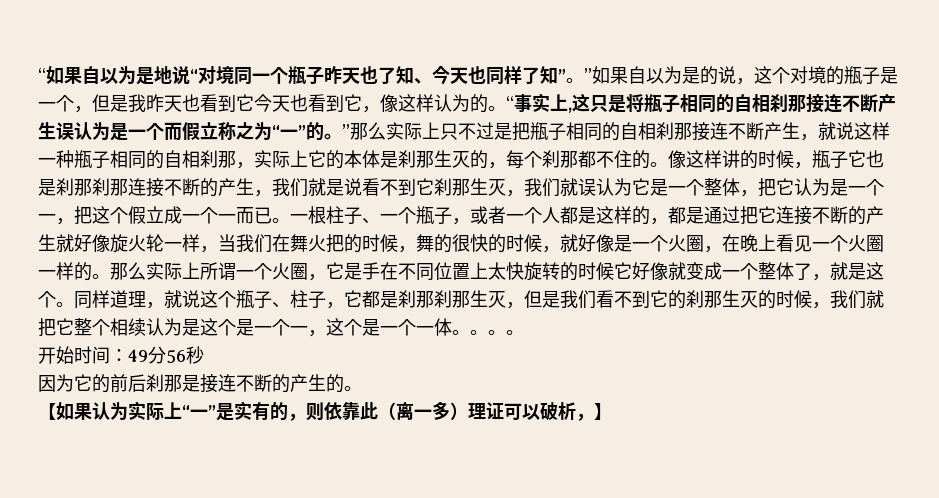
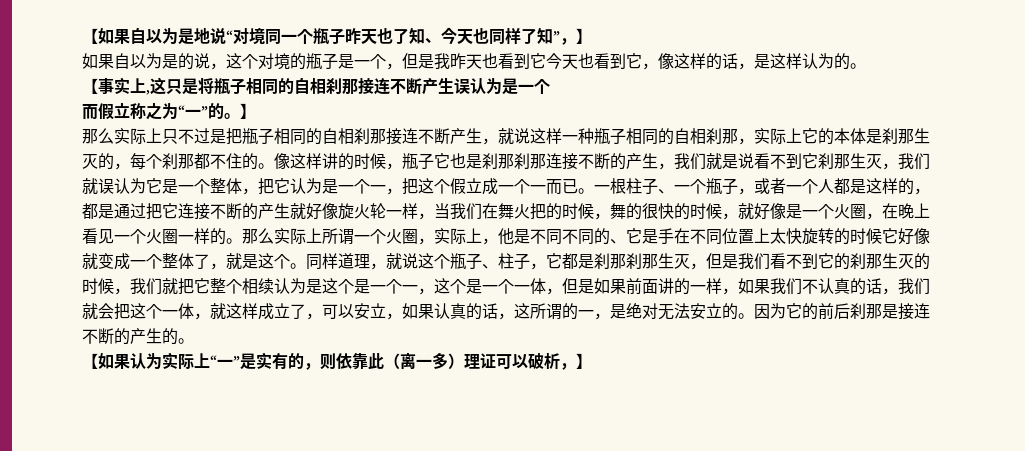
- “如果自以为是地说“对境同一个瓶子昨天也了知、今天也同样了知”。”如果自以为是的说，这个对境的瓶子是一个，但是我昨天也看到它今天也看到它，像这样认为的。“事实上,这只是将瓶子相同的自相刹那接连不断产生误认为是一个而假立称之为“一”的。”那么实际上只不过是把瓶子相同的自相刹那接连不断产生，就说这样一种瓶子相同的自相刹那，实际上它的本体是刹那生灭的，每个刹那都不住的。
+ 【如果自以为是地说“对境同一个瓶子昨天也了知、今天也同样了知”，】
+ 如果自以为是的说，这个对境的瓶子是一个，但是我昨天也看到它今天也看到它，像这样的话，是这样认为的。
+ 【事实上,这只是将瓶子相同的自相刹那接连不断产生误认为是一个
+ 而假立称之为“一”的。】
+ 那么实际上只不过是把瓶子相同的自相刹那接连不断产生，就说这样一种瓶子相同的自相刹那，实际上它的本体是刹那生灭的，每个刹那都不住的。
- 那么实际上所谓一个火圈，它是手在不同位置上太快旋转的时候它好像就变成一个整体了，就是这个。
+ 那么实际上所谓一个火圈，实际上，他是不同不同的、它是手在不同位置上太快旋转的时候它好像就变成一个整体了，就是这个。
- 同样道理，就说这个瓶子、柱子，它都是刹那刹那生灭，但是我们看不到它的刹那生灭的时候，我们就把它整个相续认为是这个是一个一，这个是一个一体。。。。
- 开始时间：49分56秒
- 因为它的前后刹那是接连不断的产生的。
+ 同样道理，就说这个瓶子、柱子，它都是刹那刹那生灭，但是我们看不到它的刹那生灭的时候，我们就把它整个相续认为是这个是一个一，这个是一个一体，但是如果前面讲的一样，如果我们不认真的话，我们就会把这个一体，就这样成立了，可以安立，如果认真的话，这所谓的一，是绝对无法安立的。因为它的前后刹那是接连不断的产生的。

